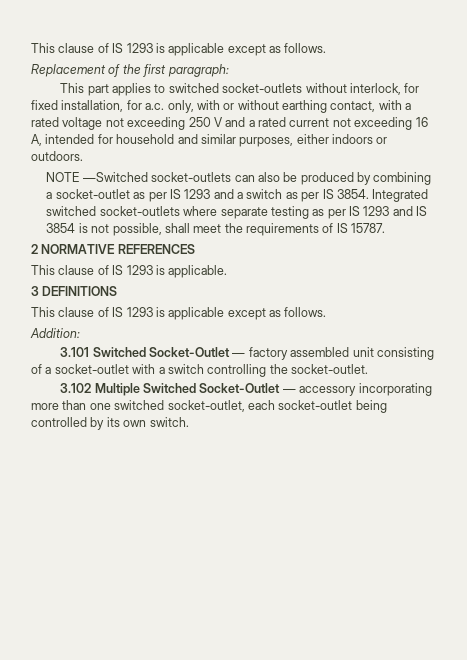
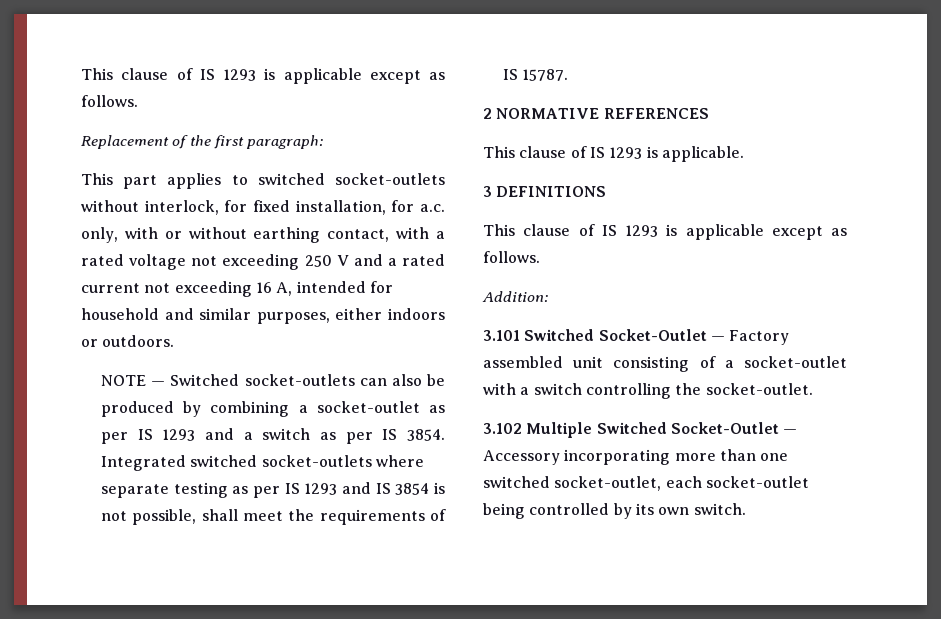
- NOTE —Switched socket-outlets can also be produced by combining a socket-outlet as per IS 1293 and a switch as per IS 3854.
+ NOTE — Switched socket-outlets can also be produced by combining a socket-outlet as per IS 1293 and a switch as per IS 3854.
- 3.101 Switched Socket-Outlet — factory assembled unit consisting of a socket-outlet with a switch controlling the socket-outlet.
+ 3.101 Switched Socket-Outlet — Factory assembled unit consisting of a socket-outlet with a switch controlling the socket-outlet.
- 3.102 Multiple Switched Socket-Outlet — accessory incorporating more than one switched socket-outlet, each socket-outlet being controlled by its own switch.
+ 3.102 Multiple Switched Socket-Outlet — Accessory incorporating more than one switched socket-outlet, each socket-outlet being controlled by its own switch.

